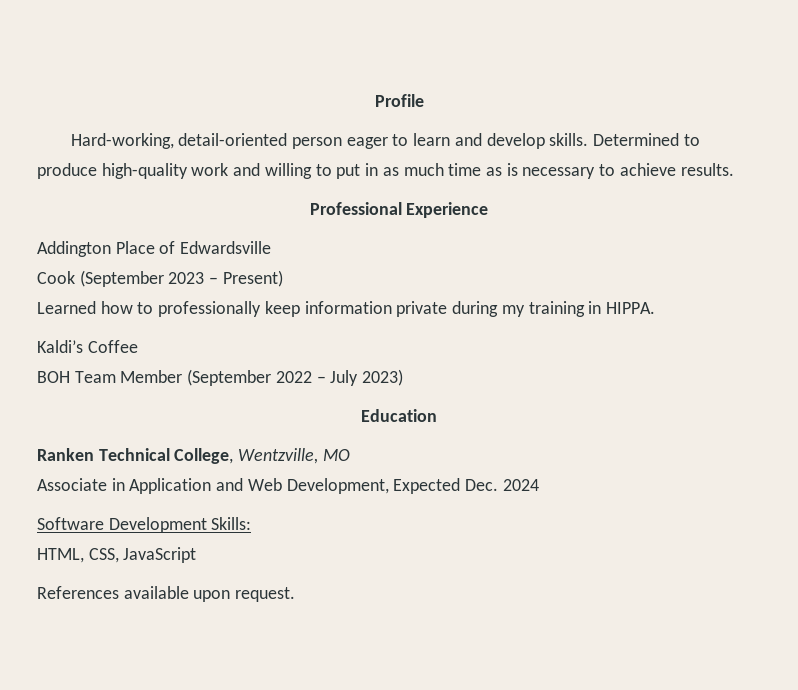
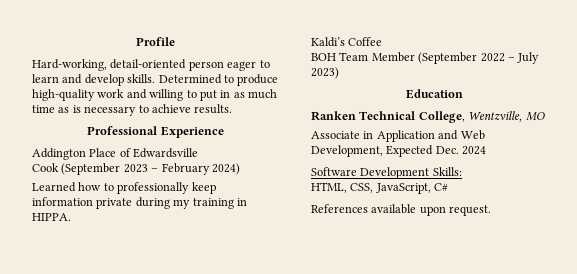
- Cook (September 2023 – Present)
+ Cook (September 2023 – February 2024)
- HTML, CSS, JavaScript
+ HTML, CSS, JavaScript, C#

